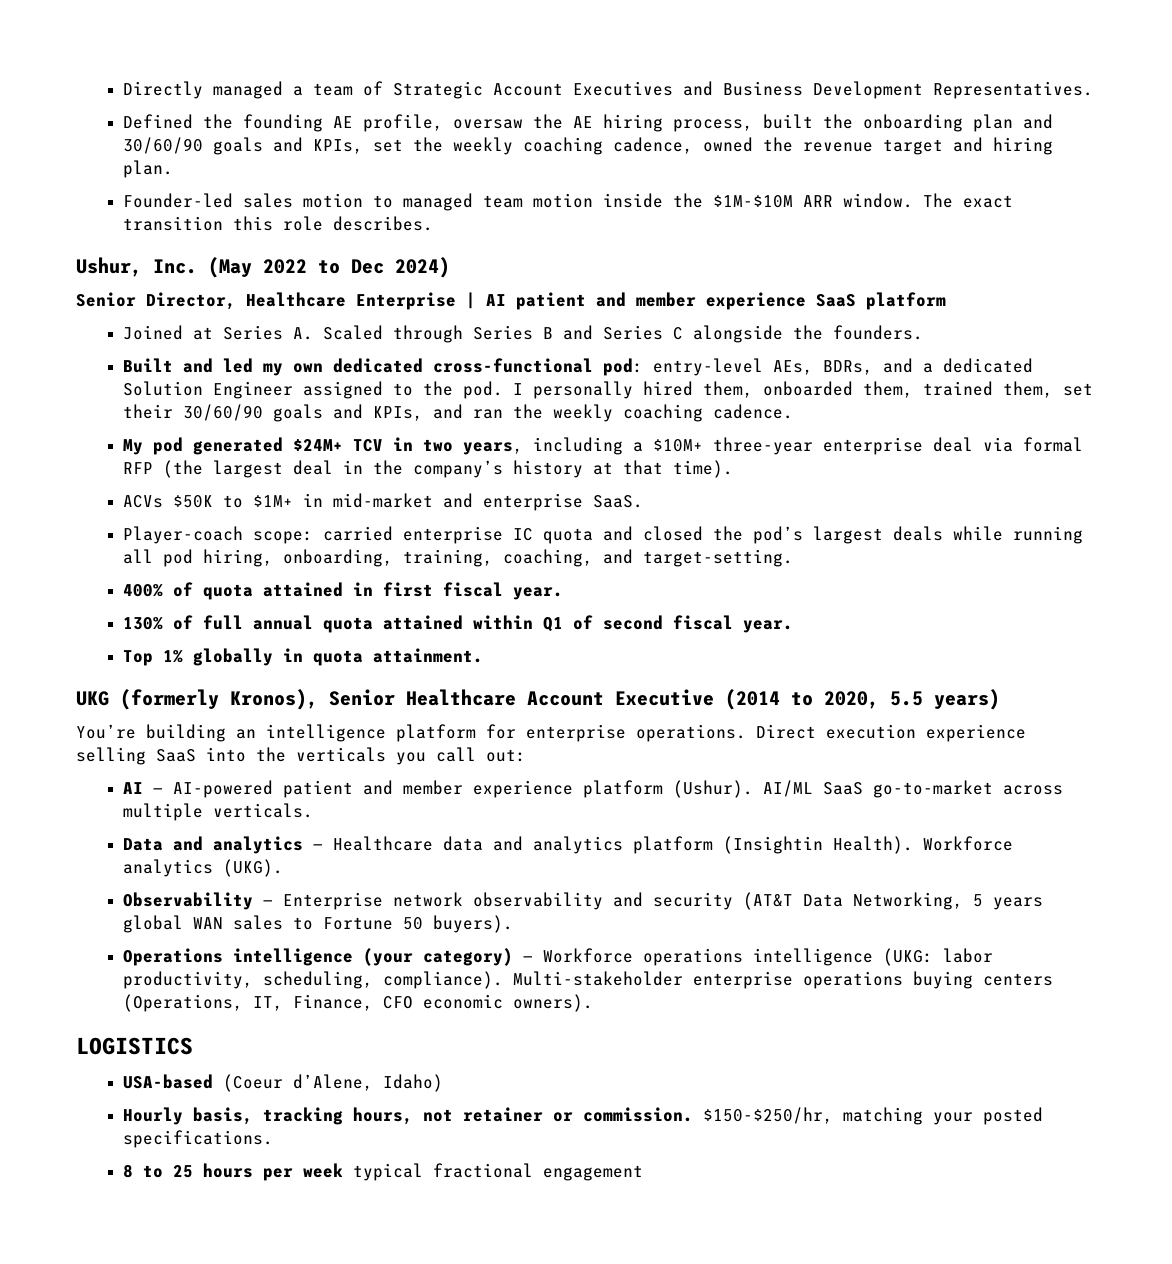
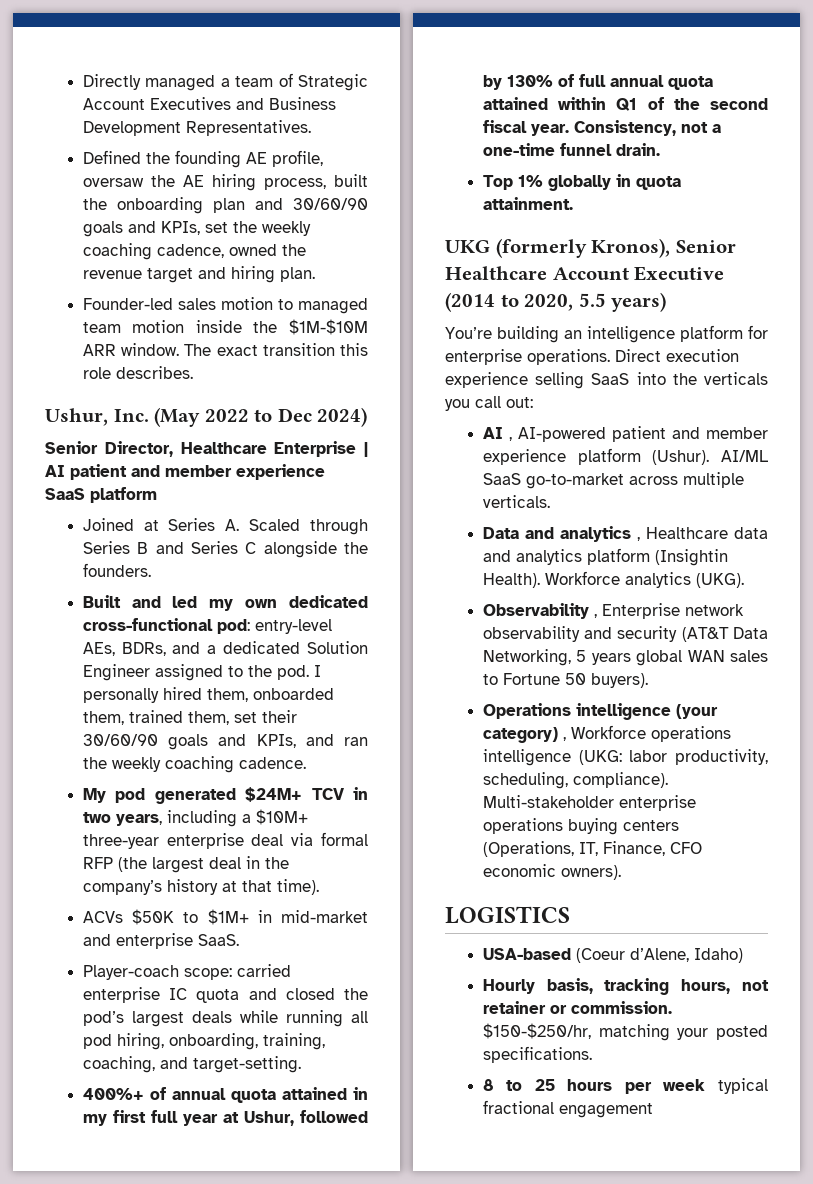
- 400% of quota attained in first fiscal year.
- 130% of full annual quota attained within Q1 of second fiscal year.
+ 400%+ of annual quota attained in my first full year at Ushur, followed by 130% of full annual quota attained within Q1 of the second fiscal year. Consistency, not a one-time funnel drain.
- AI — AI-powered patient and member experience platform (Ushur).
+ AI , AI-powered patient and member experience platform (Ushur).
- Data and analytics — Healthcare data and analytics platform (Insightin Health).
+ Data and analytics , Healthcare data and analytics platform (Insightin Health).
- Observability — Enterprise network observability and security (AT&T Data Networking, 5 years global WAN sales to Fortune 50 buyers).
+ Observability , Enterprise network observability and security (AT&T Data Networking, 5 years global WAN sales to Fortune 50 buyers).
- Operations intelligence (your category) — Workforce operations intelligence (UKG: labor productivity, scheduling, compliance).
+ Operations intelligence (your category) , Workforce operations intelligence (UKG: labor productivity, scheduling, compliance).

